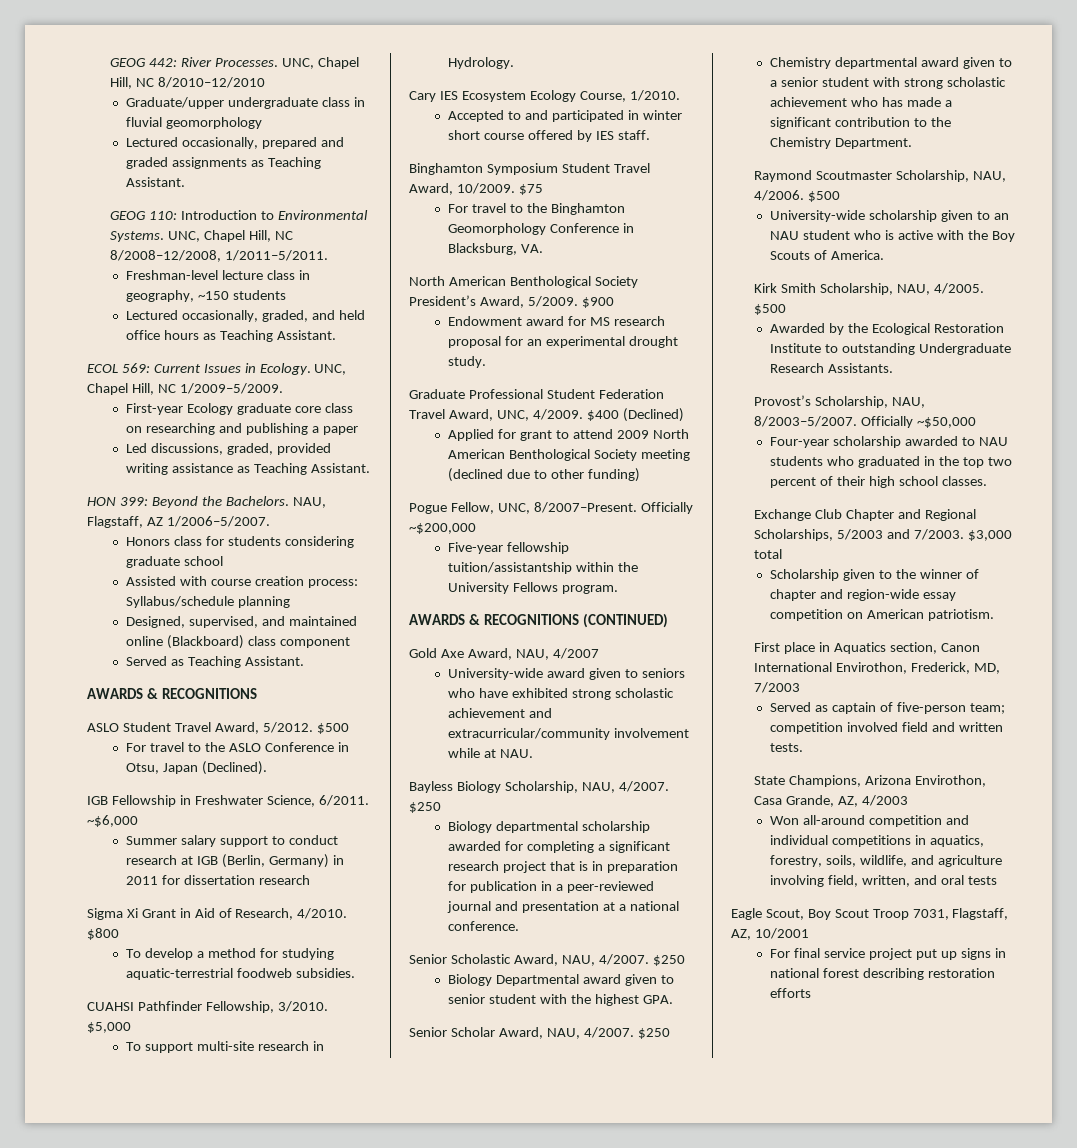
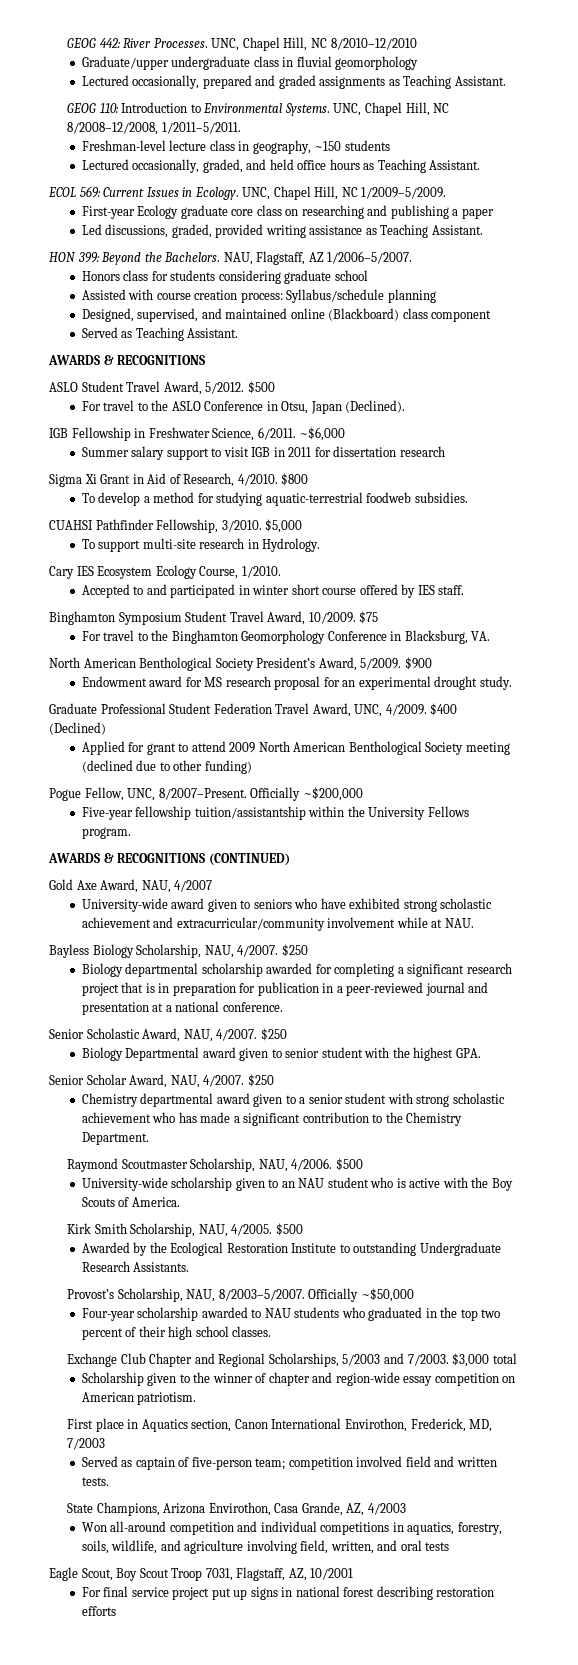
- Summer salary support to conduct research at IGB (Berlin, Germany) in 2011 for dissertation research
+ Summer salary support to visit IGB in 2011 for dissertation research

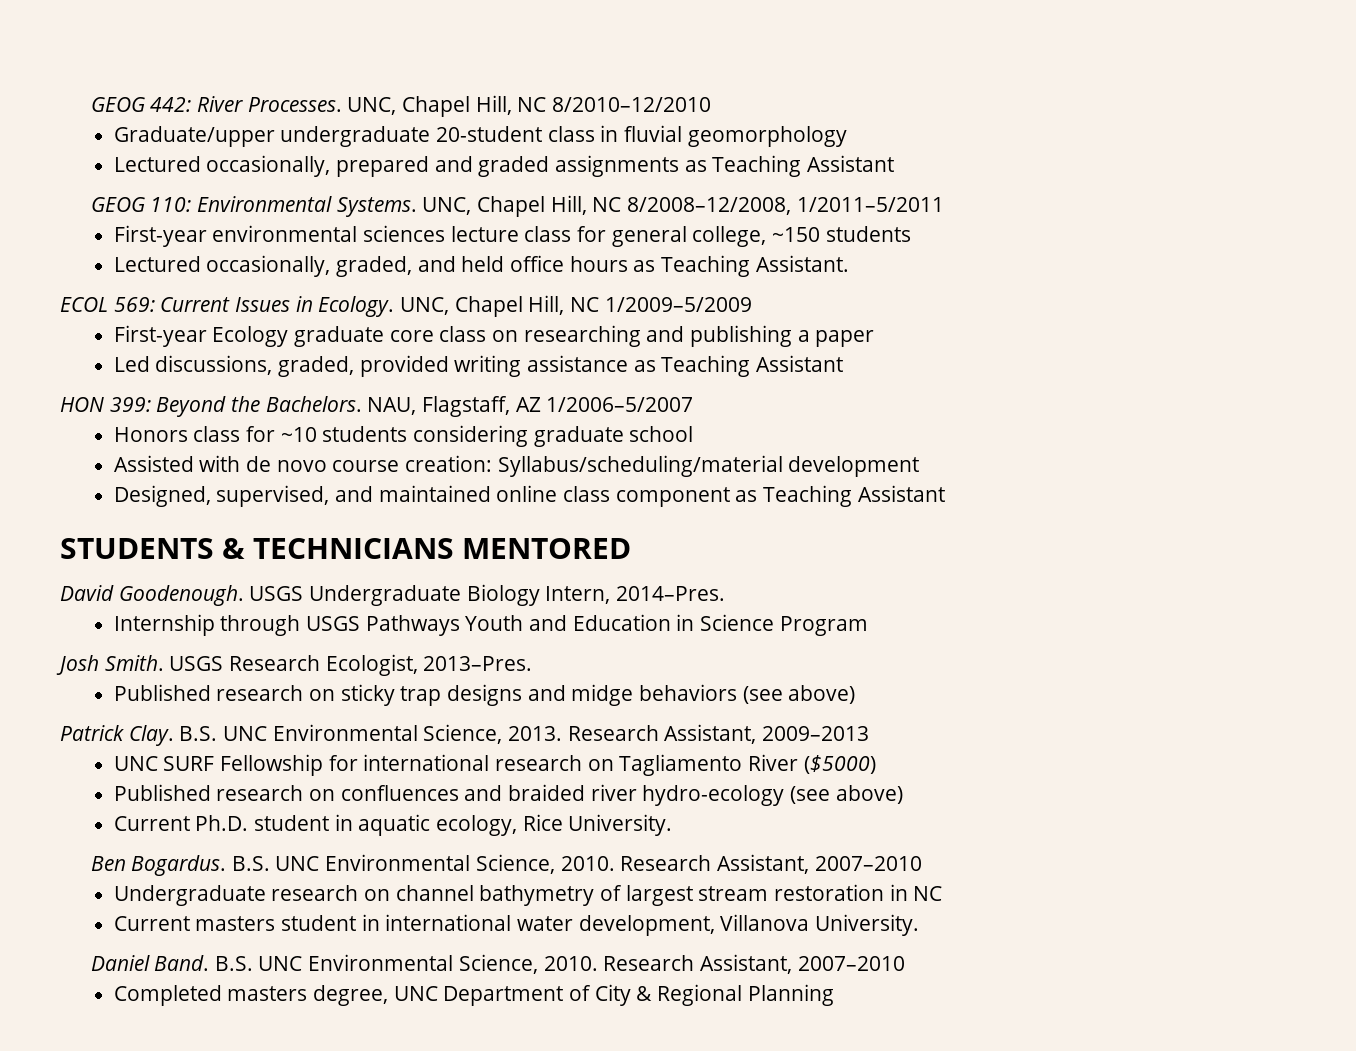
- Graduate/upper undergraduate class in fluvial geomorphology
+ Graduate/upper undergraduate 20-student class in fluvial geomorphology
- Lectured occasionally, prepared and graded assignments as Teaching Assistant.
+ Lectured occasionally, prepared and graded assignments as Teaching Assistant
- GEOG 110: Introduction to Environmental Systems.
+ GEOG 110: Environmental Systems.
- UNC, Chapel Hill, NC 8/2008–12/2008, 1/2011–5/2011.
- Freshman-level lecture class in geography, ~150 students
+ UNC, Chapel Hill, NC 8/2008–12/2008, 1/2011–5/2011
+ First-year environmental sciences lecture class for general college, ~150 students
- UNC, Chapel Hill, NC 1/2009–5/2009.
+ UNC, Chapel Hill, NC 1/2009–5/2009
- Led discussions, graded, provided writing assistance as Teaching Assistant.
+ Led discussions, graded, provided writing assistance as Teaching Assistant
- NAU, Flagstaff, AZ 1/2006–5/2007.
+ NAU, Flagstaff, AZ 1/2006–5/2007
- Honors class for students considering graduate school
+ Honors class for ~10 students considering graduate school
- Assisted with course creation process: Syllabus/schedule planning
+ Assisted with de novo course creation: Syllabus/scheduling/material development
- Designed, supervised, and maintained online (Blackboard) class component
- Served as Teaching Assistant.
- AWARDS & RECOGNITIONS
- ASLO Student Travel Award, 5/2012. $500
- For travel to the ASLO Conference in Otsu, Japan (Declined).
- IGB Fellowship in Freshwater Science, 6/2011. ~$6,000
- Summer salary support to visit IGB in 2011 for dissertation research
- Sigma Xi Grant in Aid of Research, 4/2010. $800
- To develop a method for studying aquatic-terrestrial foodweb subsidies.
- CUAHSI Pathfinder Fellowship, 3/2010. $5,000
- To support multi-site research in Hydrology.
- Cary IES Ecosystem Ecology Course, 1/2010.
- Accepted to and participated in winter short course offered by IES staff.
- Binghamton Symposium Student Travel Award, 10/2009. $75
- For travel to the Binghamton Geomorphology Conference in Blacksburg, VA.
- North American Benthological Society President’s Award, 5/2009. $900
- Endowment award for MS research proposal for an experimental drought study.
- Graduate Professional Student Federation Travel Award, UNC, 4/2009. $400 (Declined)
- Applied for grant to attend 2009 North American Benthological Society meeting (declined due to other funding)
- Pogue Fellow, UNC, 8/2007–Present. Officially ~$200,000
- Five-year fellowship tuition/assistantship within the University Fellows program.
- AWARDS & RECOGNITIONS (CONTINUED)
- Gold Axe Award, NAU, 4/2007
- University-wide award given to seniors who have exhibited strong scholastic achievement and extracurricular/community involvement while at NAU.
- Bayless Biology Scholarship, NAU, 4/2007. $250
- Biology departmental scholarship awarded for completing a significant research project that is in preparation for publication in a peer-reviewed journal and presentation at a national conference.
- Senior Scholastic Award, NAU, 4/2007. $250
- Biology Departmental award given to senior student with the highest GPA.
- Senior Scholar Award, NAU, 4/2007. $250
- Chemistry departmental award given to a senior student with strong scholastic achievement who has made a significant contribution to the Chemistry Department.
- Raymond Scoutmaster Scholarship, NAU, 4/2006. $500
- University-wide scholarship given to an NAU student who is active with the Boy Scouts of America.
- Kirk Smith Scholarship, NAU, 4/2005. $500
- Awarded by the Ecological Restoration Institute to outstanding Undergraduate Research Assistants.
- Provost’s Scholarship, NAU, 8/2003–5/2007. Officially ~$50,000
- Four-year scholarship awarded to NAU students who graduated in the top two percent of their high school classes.
- Exchange Club Chapter and Regional Scholarships, 5/2003 and 7/2003. $3,000 total
- Scholarship given to the winner of chapter and region-wide essay competition on American patriotism.
- First place in Aquatics section, Canon International Envirothon, Frederick, MD, 7/2003
- Served as captain of five-person team; competition involved field and written tests.
- State Champions, Arizona Envirothon, Casa Grande, AZ, 4/2003
- Won all-around competition and individual competitions in aquatics, forestry, soils, wildlife, and agriculture involving field, written, and oral tests
- Eagle Scout, Boy Scout Troop 7031, Flagstaff, AZ, 10/2001
- For final service project put up signs in national forest describing restoration efforts
+ Designed, supervised, and maintained online class component as Teaching Assistant
+ STUDENTS & TECHNICIANS MENTORED
+ David Goodenough. USGS Undergraduate Biology Intern, 2014–Pres.
+ Internship through USGS Pathways Youth and Education in Science Program
+ Josh Smith. USGS Research Ecologist, 2013–Pres.
+ Published research on sticky trap designs and midge behaviors (see above)
+ Patrick Clay. B.S. UNC Environmental Science, 2013. Research Assistant, 2009–2013
+ UNC SURF Fellowship for international research on Tagliamento River ($5000)
+ Published research on confluences and braided river hydro-ecology (see above)
+ Current Ph.D. student in aquatic ecology, Rice University.
+ Ben Bogardus. B.S. UNC Environmental Science, 2010. Research Assistant, 2007–2010
+ Undergraduate research on channel bathymetry of largest stream restoration in NC
+ Current masters student in international water development, Villanova University.
+ Daniel Band. B.S. UNC Environmental Science, 2010. Research Assistant, 2007–2010
+ Completed masters degree, UNC Department of City & Regional Planning

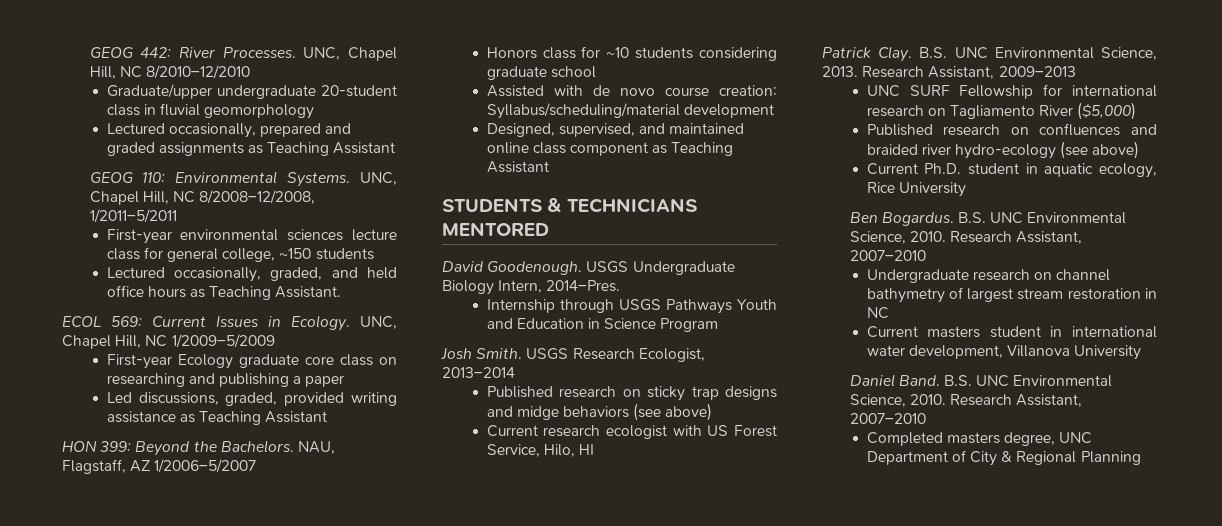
- USGS Research Ecologist, 2013–Pres.
+ USGS Research Ecologist, 2013–2014
+ Current research ecologist with US Forest Service, Hilo, HI
- UNC SURF Fellowship for international research on Tagliamento River ($5000)
+ UNC SURF Fellowship for international research on Tagliamento River ($5,000)
- Current Ph.D. student in aquatic ecology, Rice University.
+ Current Ph.D. student in aquatic ecology, Rice University
- Current masters student in international water development, Villanova University.
+ Current masters student in international water development, Villanova University

